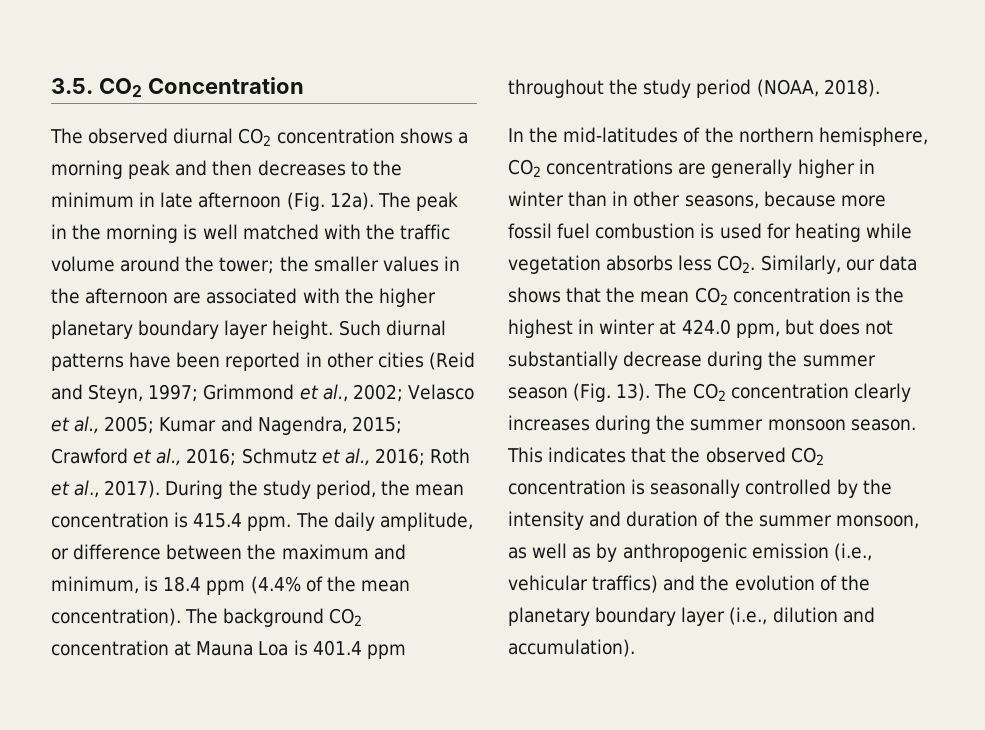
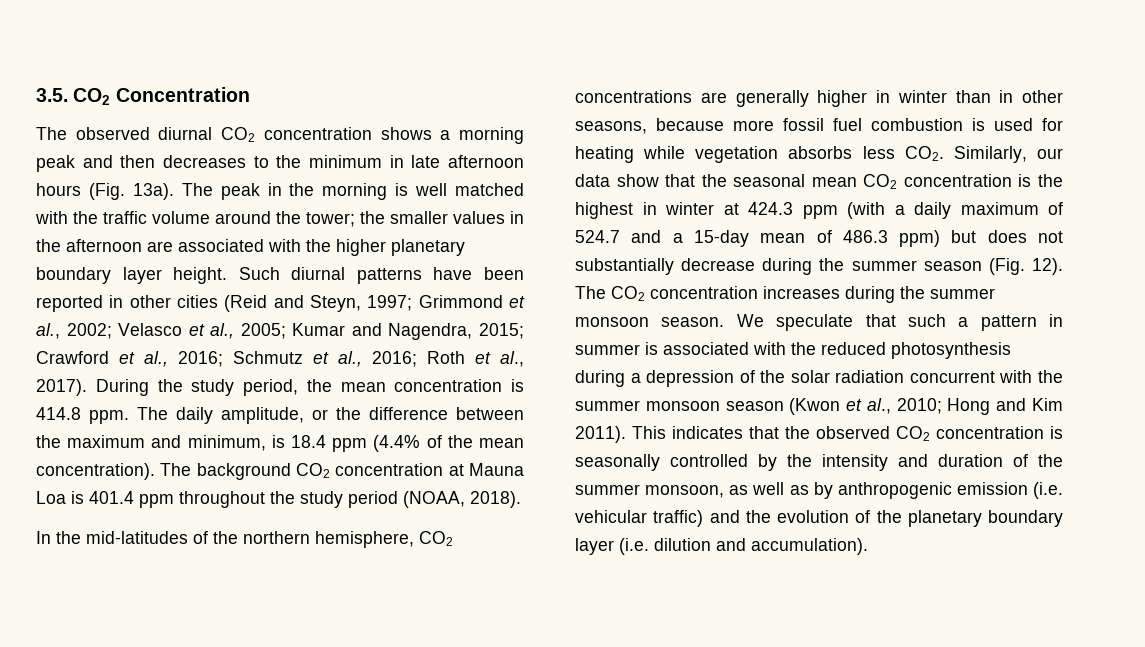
- The observed diurnal CO2 concentration shows a morning peak and then decreases to the minimum in late afternoon (Fig. 12a).
+ The observed diurnal CO2 concentration shows a morning peak and then decreases to the minimum in late afternoon hours (Fig. 13a).
- During the study period, the mean concentration is 415.4 ppm.
+ During the study period, the mean concentration is 414.8 ppm.
- The daily amplitude, or difference between the maximum and minimum, is 18.4 ppm (4.4% of the mean concentration).
+ The daily amplitude, or the difference between the maximum and minimum, is 18.4 ppm (4.4% of the mean concentration).
- In the mid-latitudes of the northern hemisphere, CO2 concentrations are generally higher in winter than in other seasons, because more fossil fuel combustion is used for heating while vegetation absorbs less CO2. Similarly, our data shows that the mean CO2 concentration is the highest in winter at 424.0 ppm, but does not substantially decrease during the summer season (Fig. 13).
+ In the mid-latitudes of the northern hemisphere, CO2 concentrations are generally higher in winter than in other seasons, because more fossil fuel combustion is used for heating while vegetation absorbs less CO2. Similarly, our data show that the seasonal mean CO2 concentration is the highest in winter at 424.3 ppm (with a daily maximum of 524.7 and a 15-day mean of 486.3 ppm) but does not substantially decrease during the summer season (Fig. 12).
- The CO2 concentration clearly increases during the summer monsoon season.
+ The CO2 concentration increases during the summer monsoon season.
+ We speculate that such a pattern in summer is associated with the reduced photosynthesis during a depression of the solar radiation concurrent with the summer monsoon season (Kwon et al., 2010; Hong and Kim 2011).
- This indicates that the observed CO2 concentration is seasonally controlled by the intensity and duration of the summer monsoon, as well as by anthropogenic emission (i.e., vehicular traffics) and the evolution of the planetary boundary layer (i.e., dilution and accumulation).
+ This indicates that the observed CO2 concentration is seasonally controlled by the intensity and duration of the summer monsoon, as well as by anthropogenic emission (i.e. vehicular traffic) and the evolution of the planetary boundary layer (i.e. dilution and accumulation).

